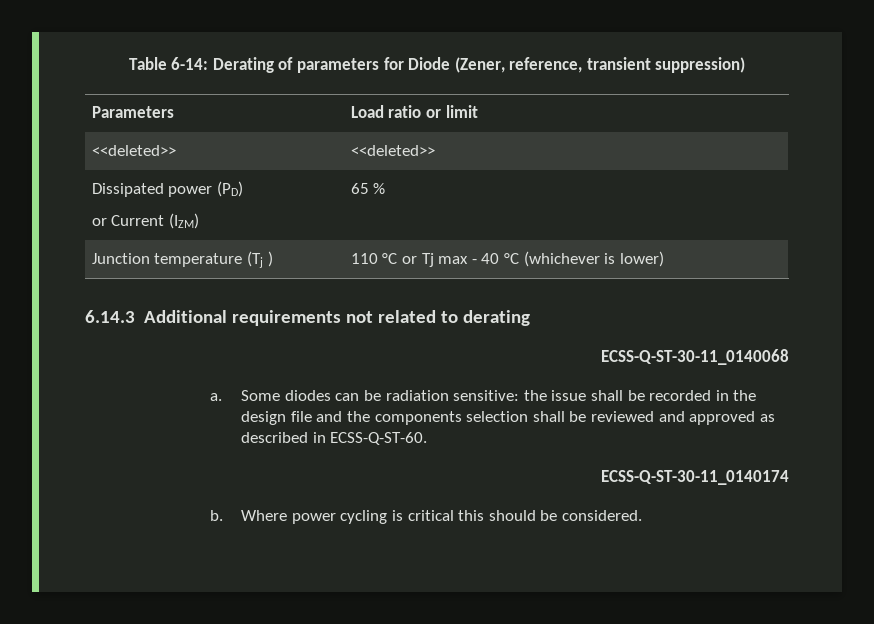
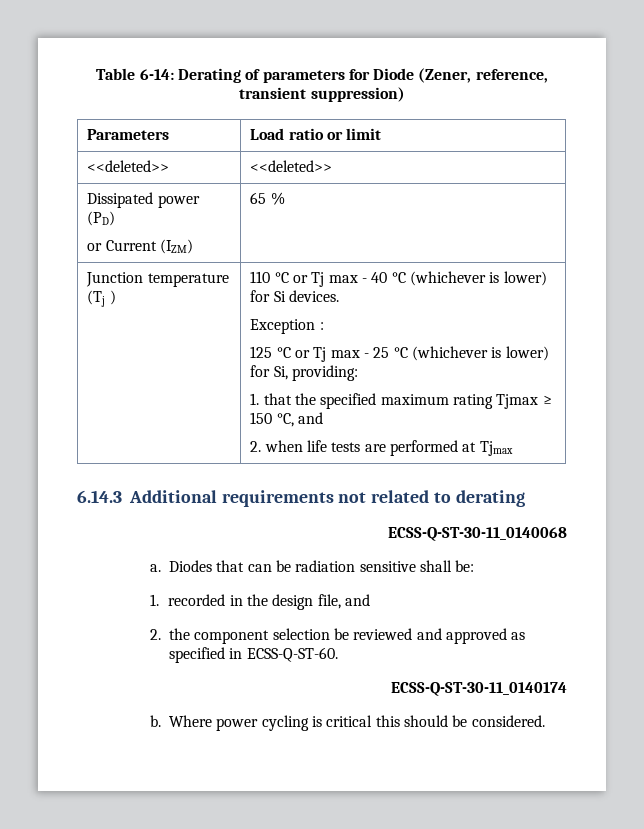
- 110 °C or Tj max - 40 °C (whichever is lower)
+ 110 °C or Tj max - 40 °C (whichever is lower) for Si devices.
+ Exception :
+ 125 °C or Tj max - 25 °C (whichever is lower) for Si, providing:
+ 1. that the specified maximum rating Tjmax ≥ 150 °C, and
+ 2. when life tests are performed at Tjmax
- Some diodes can be radiation sensitive: the issue shall be recorded in the design file and the components selection shall be reviewed and approved as described in ECSS-Q-ST-60.
+ Diodes that can be radiation sensitive shall be:
+ 1. recorded in the design file, and
+ 2. the component selection be reviewed and approved as specified in ECSS-Q-ST-60.

